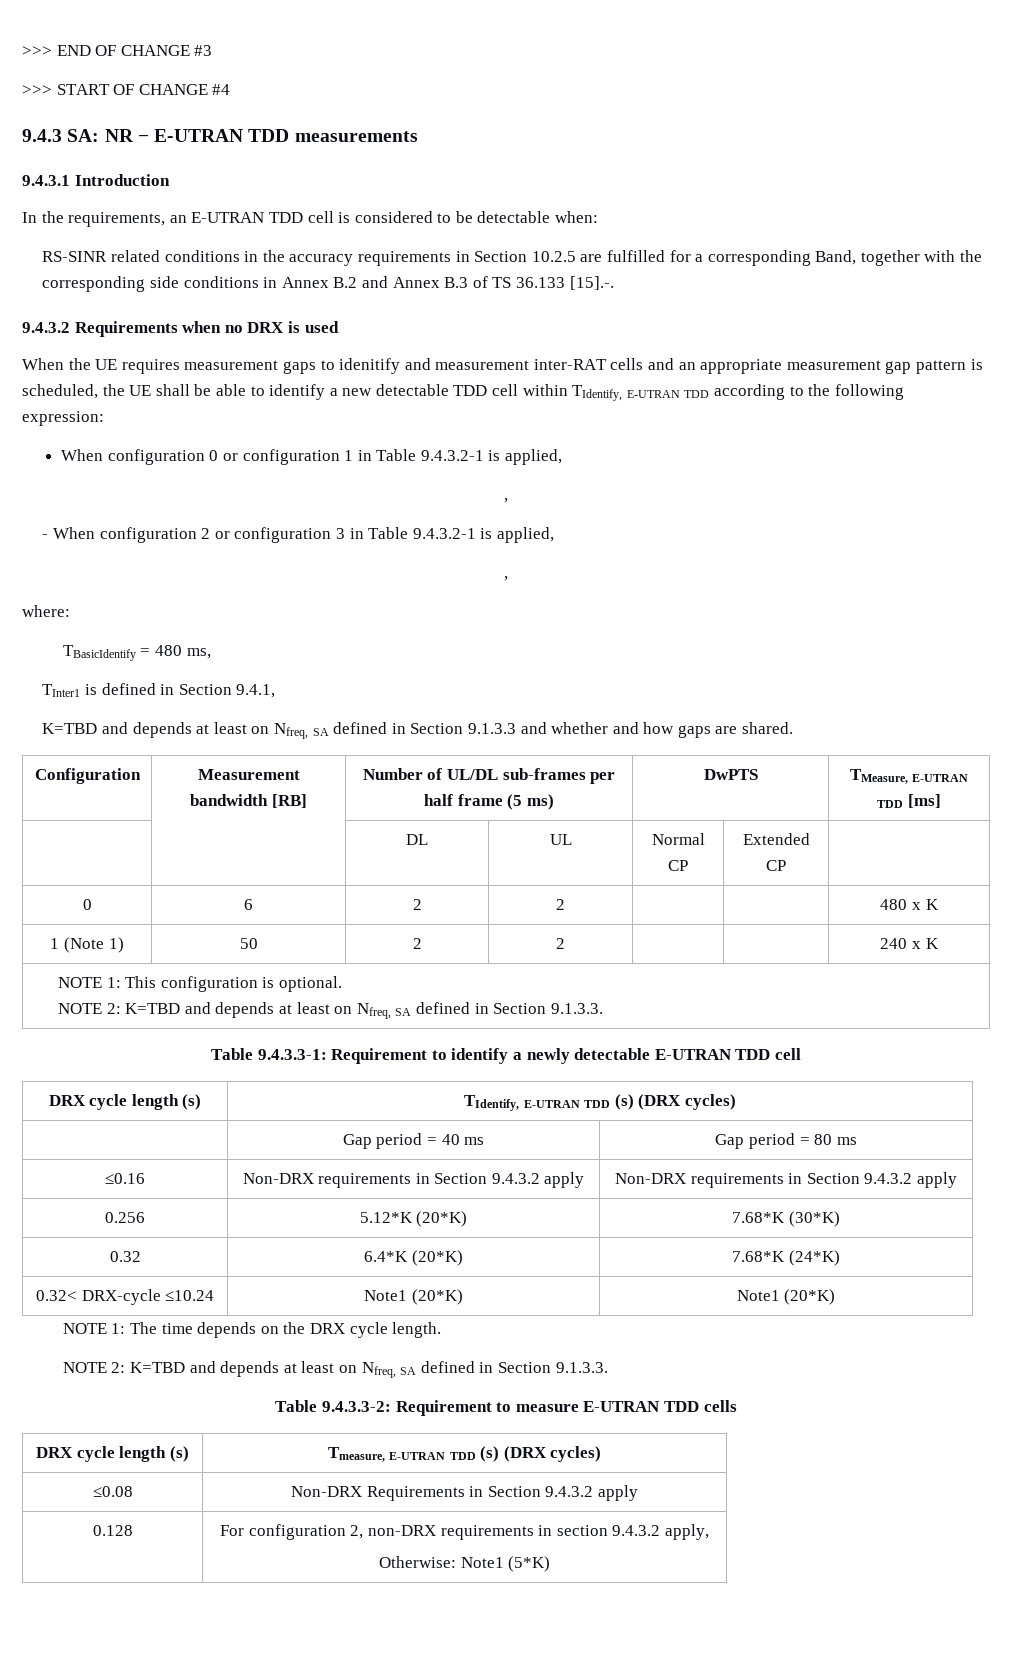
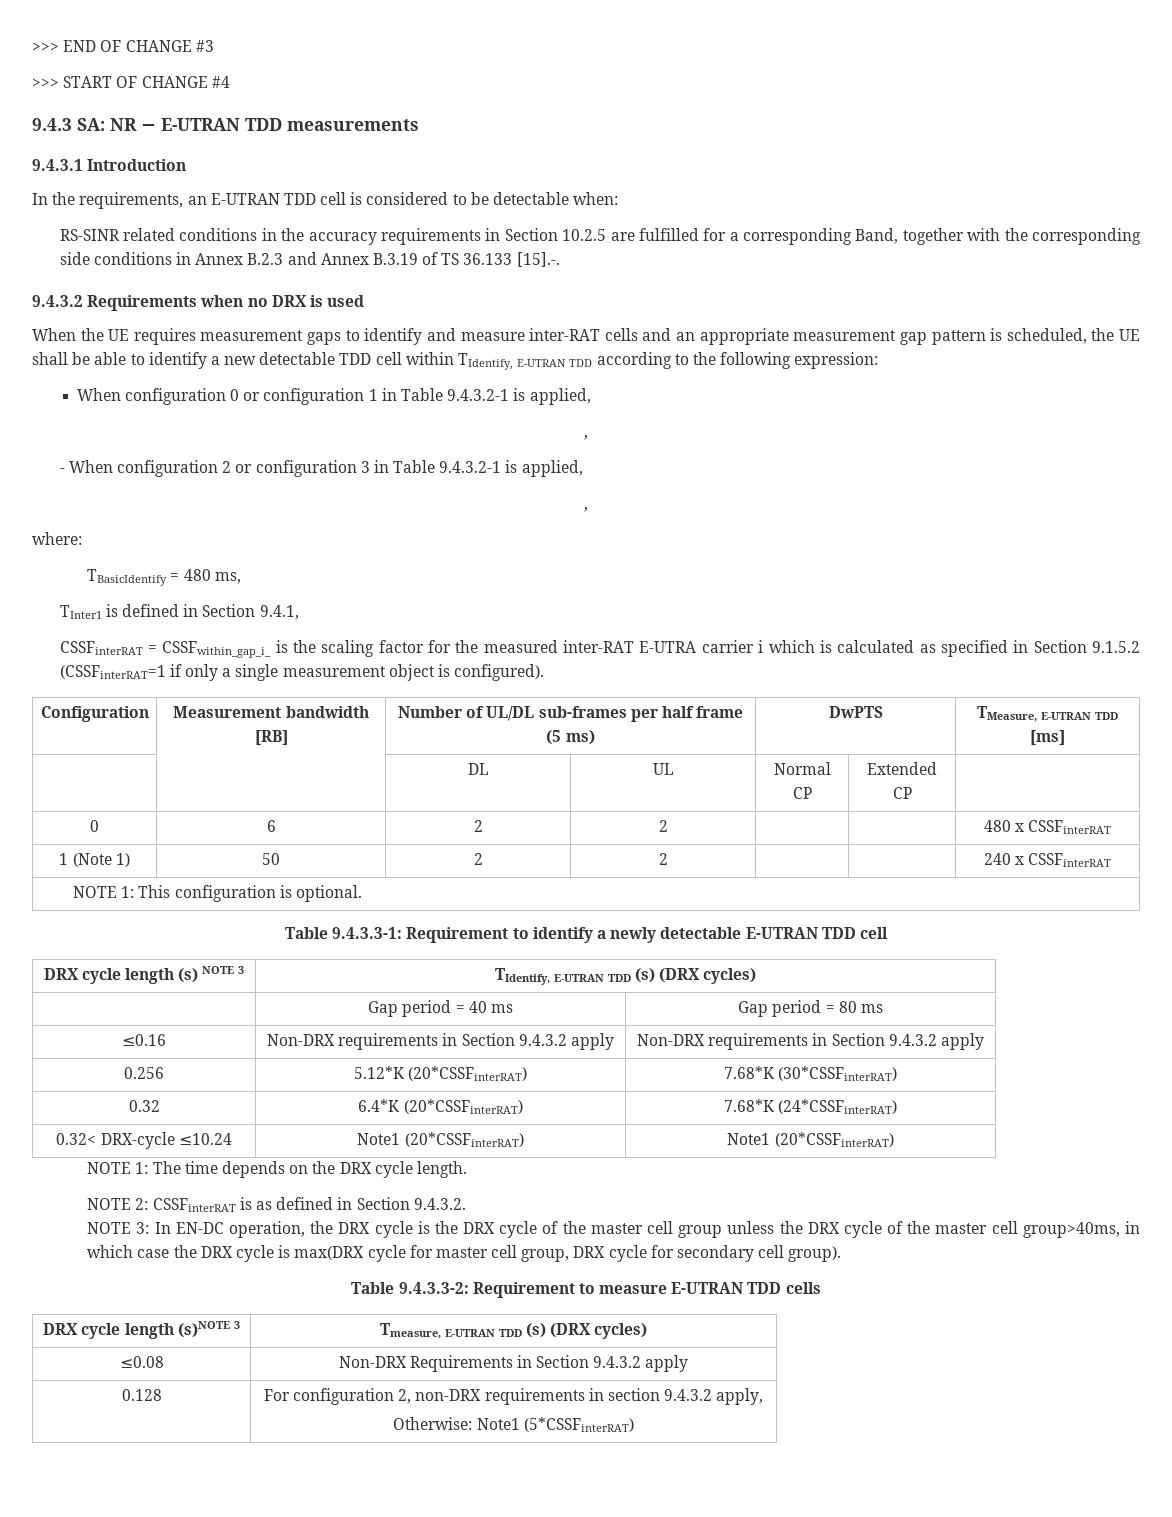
- RS-SINR related conditions in the accuracy requirements in Section 10.2.5 are fulfilled for a corresponding Band, together with the corresponding side conditions in Annex B.2 and Annex B.3 of TS 36.133 [15].-.
+ RS-SINR related conditions in the accuracy requirements in Section 10.2.5 are fulfilled for a corresponding Band, together with the corresponding side conditions in Annex B.2.3 and Annex B.3.19 of TS 36.133 [15].-.
- When the UE requires measurement gaps to idenitify and measurement inter-RAT cells and an appropriate measurement gap pattern is scheduled, the UE shall be able to identify a new detectable TDD cell within TIdentify, E-UTRAN TDD according to the following expression:
+ When the UE requires measurement gaps to identify and measure inter-RAT cells and an appropriate measurement gap pattern is scheduled, the UE shall be able to identify a new detectable TDD cell within TIdentify, E-UTRAN TDD according to the following expression:
- K=TBD and depends at least on Nfreq, SA defined in Section 9.1.3.3 and whether and how gaps are shared.
+ CSSFinterRAT = CSSFwithin_gap_i_ is the scaling factor for the measured inter-RAT E-UTRA carrier i which is calculated as specified in Section 9.1.5.2 (CSSFinterRAT=1 if only a single measurement object is configured).
- 0 | 6 | 2 | 2 | | | 480 x K
+ 0 | 6 | 2 | 2 | | | 480 x CSSFinterRAT
- 1 (Note 1) | 50 | 2 | 2 | | | 240 x K
+ 1 (Note 1) | 50 | 2 | 2 | | | 240 x CSSFinterRAT
  NOTE 1: This configuration is optional.
- NOTE 2: K=TBD and depends at least on Nfreq, SA defined in Section 9.1.3.3.
- DRX cycle length (s) | TIdentify, E-UTRAN TDD (s) (DRX cycles)
+ DRX cycle length (s) NOTE 3 | TIdentify, E-UTRAN TDD (s) (DRX cycles)
- 0.256 | 5.12*K (20*K) | 7.68*K (30*K)
+ 0.256 | 5.12*K (20*CSSFinterRAT) | 7.68*K (30*CSSFinterRAT)
- 0.32 | 6.4*K (20*K) | 7.68*K (24*K)
+ 0.32 | 6.4*K (20*CSSFinterRAT) | 7.68*K (24*CSSFinterRAT)
- 0.32< DRX-cycle ≤10.24 | Note1 (20*K) | Note1 (20*K)
+ 0.32< DRX-cycle ≤10.24 | Note1 (20*CSSFinterRAT) | Note1 (20*CSSFinterRAT)
  NOTE 1: The time depends on the DRX cycle length.
- NOTE 2: K=TBD and depends at least on Nfreq, SA defined in Section 9.1.3.3.
+ NOTE 2: CSSFinterRAT is as defined in Section 9.4.3.2.
+ NOTE 3: In EN-DC operation, the DRX cycle is the DRX cycle of the master cell group unless the DRX cycle of the master cell group>40ms, in which case the DRX cycle is max(DRX cycle for master cell group, DRX cycle for secondary cell group).
- DRX cycle length (s) | Tmeasure, E-UTRAN TDD (s) (DRX cycles)
+ DRX cycle length (s)NOTE 3 | Tmeasure, E-UTRAN TDD (s) (DRX cycles)
  0.128 | For configuration 2, non-DRX requirements in section 9.4.3.2 apply,
- Otherwise: Note1 (5*K)
+ Otherwise: Note1 (5*CSSFinterRAT)

